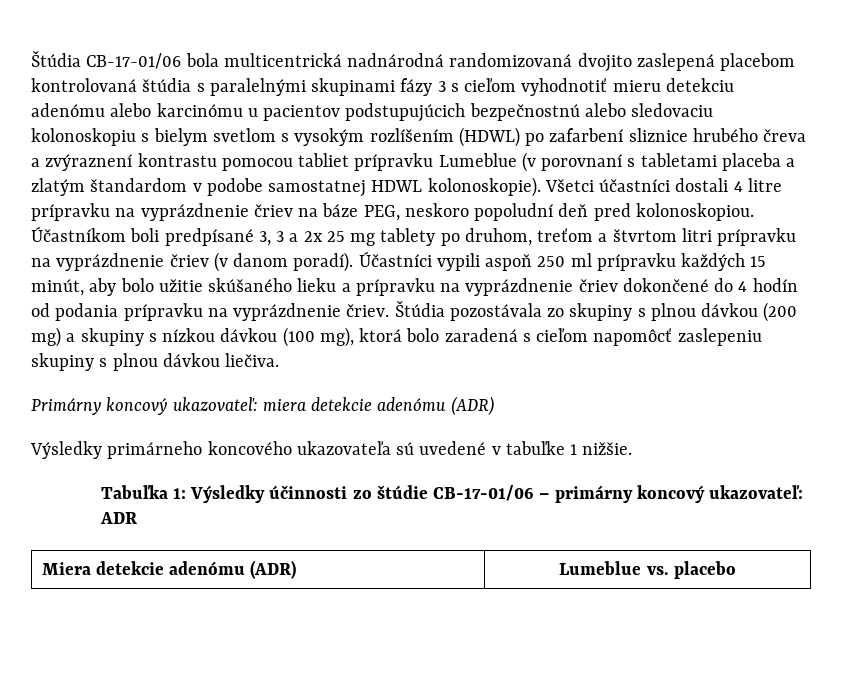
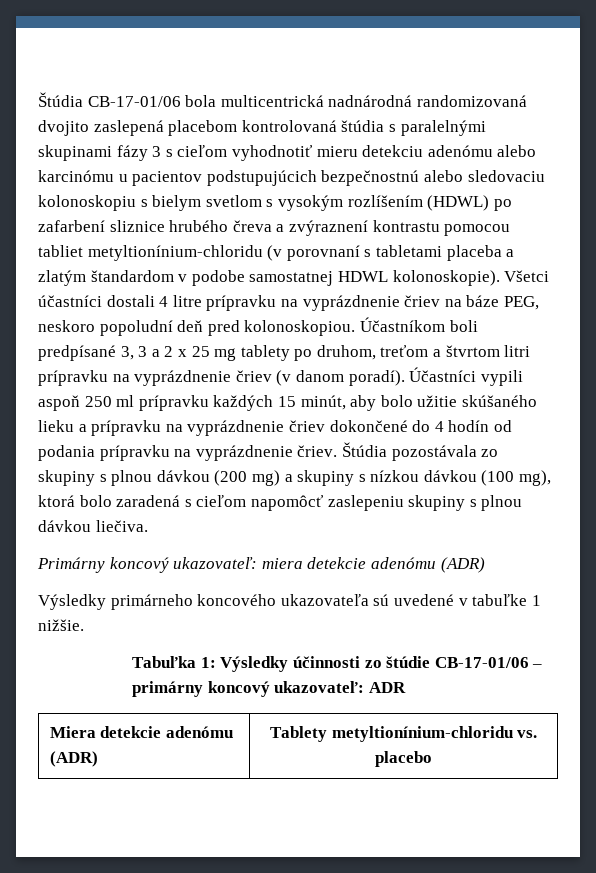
- Štúdia CB-17-01/06 bola multicentrická nadnárodná randomizovaná dvojito zaslepená placebom kontrolovaná štúdia s paralelnými skupinami fázy 3 s cieľom vyhodnotiť mieru detekciu adenómu alebo karcinómu u pacientov podstupujúcich bezpečnostnú alebo sledovaciu kolonoskopiu s bielym svetlom s vysokým rozlíšením (HDWL) po zafarbení sliznice hrubého čreva a zvýraznení kontrastu pomocou tabliet prípravku Lumeblue (v porovnaní s tabletami placeba a zlatým štandardom v podobe samostatnej HDWL kolonoskopie).
+ Štúdia CB-17-01/06 bola multicentrická nadnárodná randomizovaná dvojito zaslepená placebom kontrolovaná štúdia s paralelnými skupinami fázy 3 s cieľom vyhodnotiť mieru detekciu adenómu alebo karcinómu u pacientov podstupujúcich bezpečnostnú alebo sledovaciu kolonoskopiu s bielym svetlom s vysokým rozlíšením (HDWL) po zafarbení sliznice hrubého čreva a zvýraznení kontrastu pomocou tabliet metyltionínium-chloridu (v porovnaní s tabletami placeba a zlatým štandardom v podobe samostatnej HDWL kolonoskopie).
- Účastníkom boli predpísané 3, 3 a 2x 25 mg tablety po druhom, treťom a štvrtom litri prípravku na vyprázdnenie čriev (v danom poradí).
+ Účastníkom boli predpísané 3, 3 a 2 x 25 mg tablety po druhom, treťom a štvrtom litri prípravku na vyprázdnenie čriev (v danom poradí).
- Miera detekcie adenómu (ADR) | Lumeblue vs. placebo
+ Miera detekcie adenómu (ADR) | Tablety metyltionínium-chloridu vs. placebo

